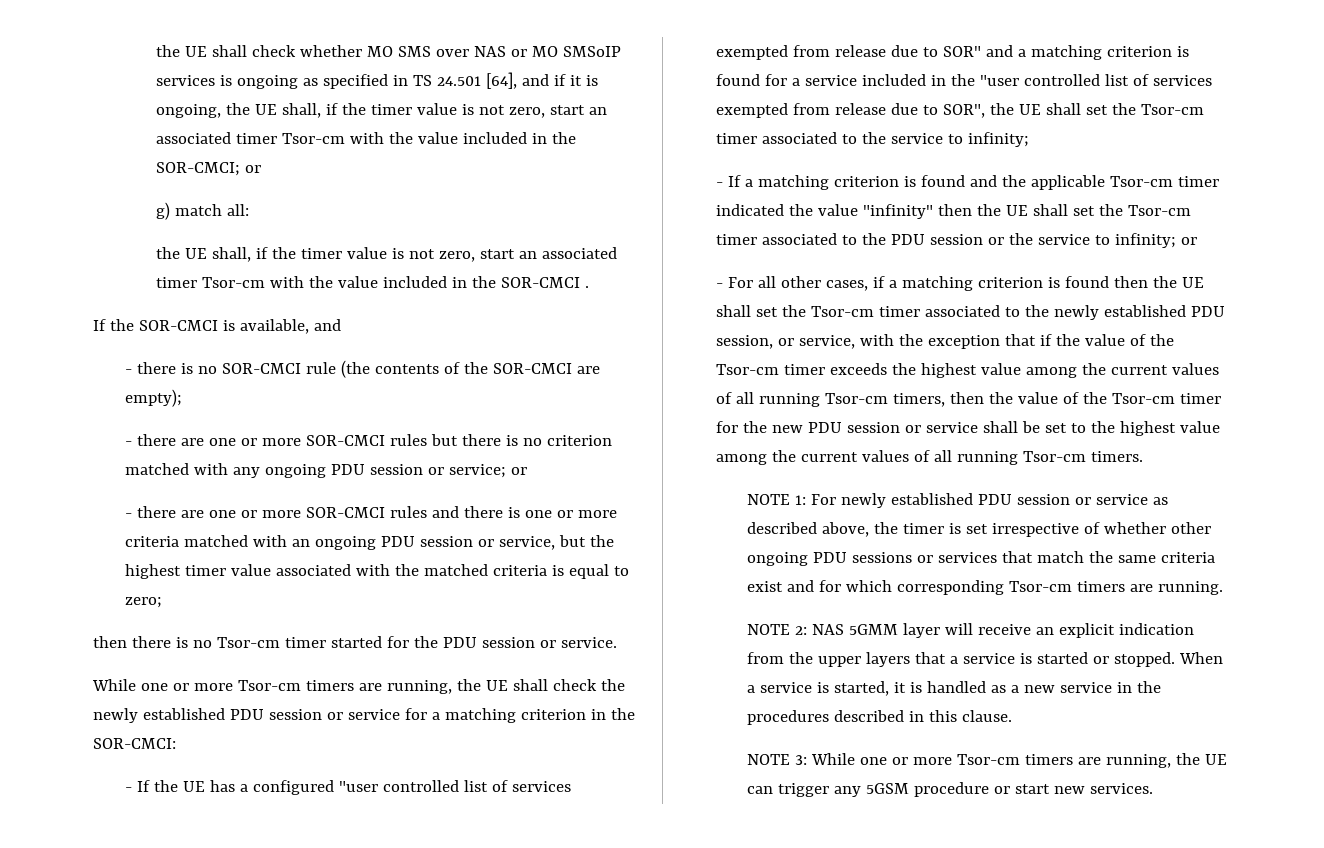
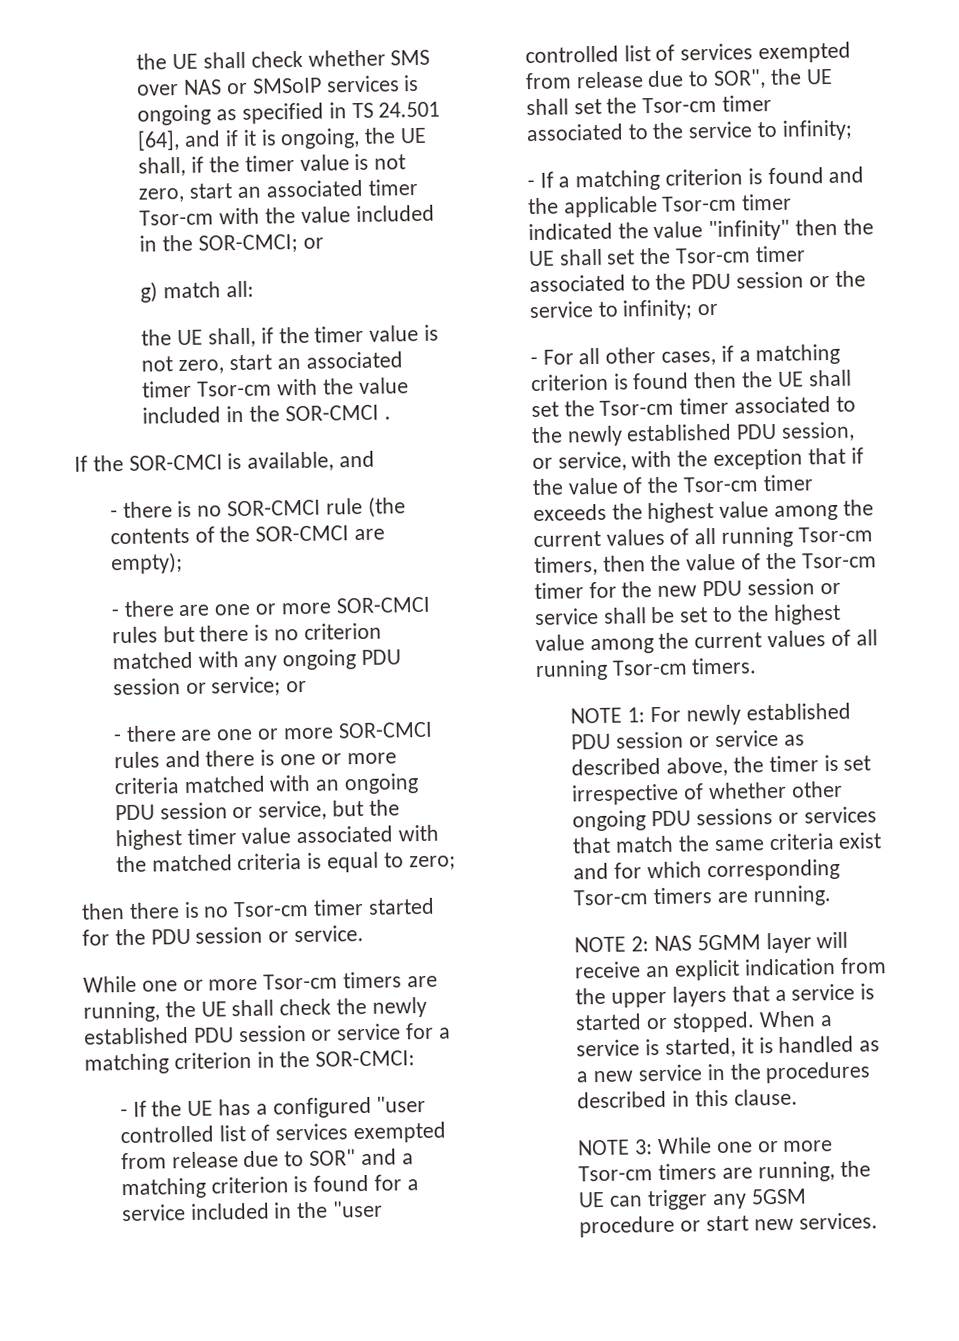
- the UE shall check whether MO SMS over NAS or MO SMSoIP services is ongoing as specified in TS 24.501 [64], and if it is ongoing, the UE shall, if the timer value is not zero, start an associated timer Tsor-cm with the value included in the SOR-CMCI; or
+ the UE shall check whether SMS over NAS or SMSoIP services is ongoing as specified in TS 24.501 [64], and if it is ongoing, the UE shall, if the timer value is not zero, start an associated timer Tsor-cm with the value included in the SOR-CMCI; or

